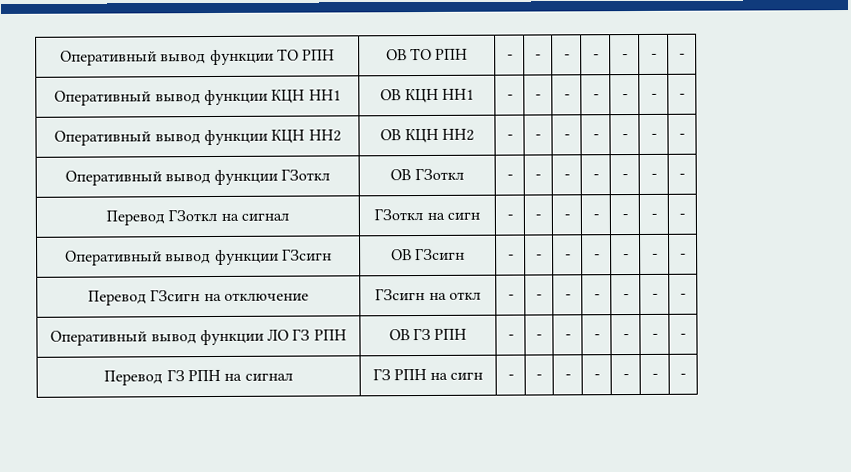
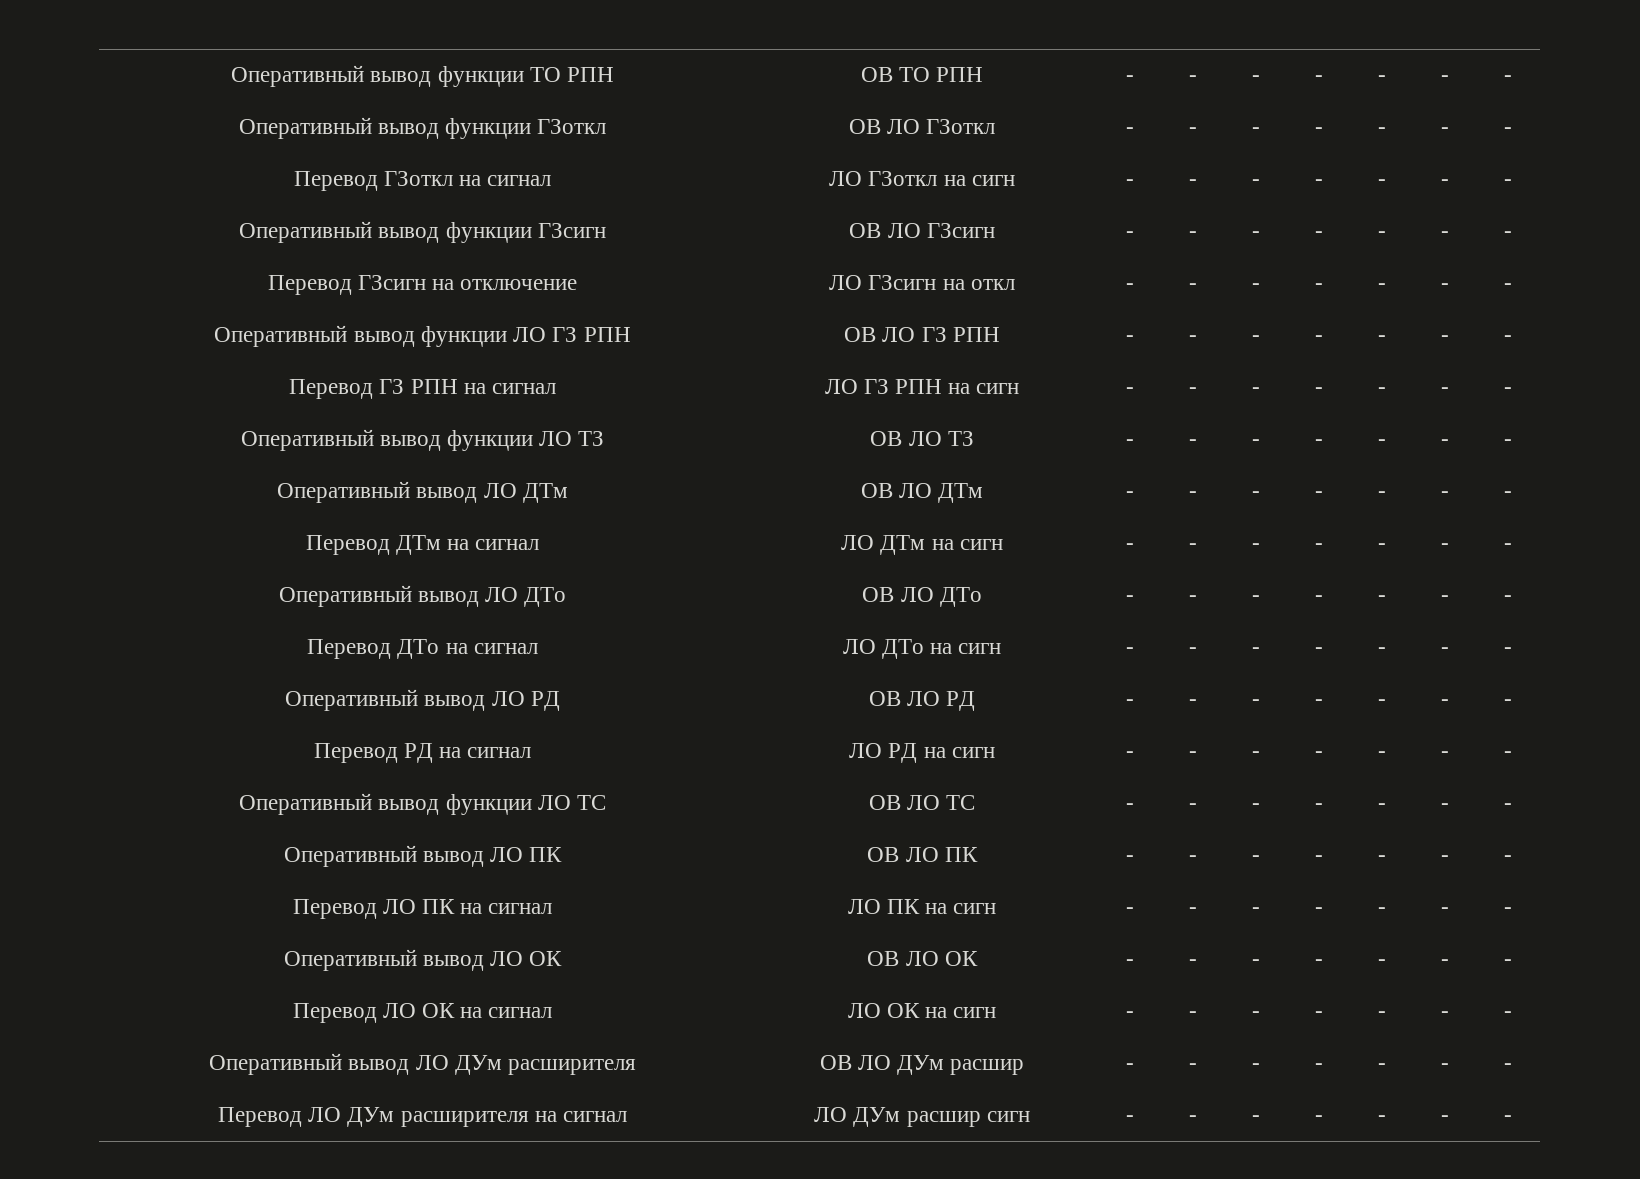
- Оперативный вывод функции КЦН НН1 | ОВ КЦН НН1 | - | - | - | - | - | - | -
- Оперативный вывод функции КЦН НН2 | ОВ КЦН НН2 | - | - | - | - | - | - | -
- Оперативный вывод функции ГЗоткл | ОВ ГЗоткл | - | - | - | - | - | - | -
+ Оперативный вывод функции ГЗоткл | ОВ ЛО ГЗоткл | - | - | - | - | - | - | -
- Перевод ГЗоткл на сигнал | ГЗоткл на сигн | - | - | - | - | - | - | -
+ Перевод ГЗоткл на сигнал | ЛО ГЗоткл на сигн | - | - | - | - | - | - | -
- Оперативный вывод функции ГЗсигн | ОВ ГЗсигн | - | - | - | - | - | - | -
+ Оперативный вывод функции ГЗсигн | ОВ ЛО ГЗсигн | - | - | - | - | - | - | -
- Перевод ГЗсигн на отключение | ГЗсигн на откл | - | - | - | - | - | - | -
+ Перевод ГЗсигн на отключение | ЛО ГЗсигн на откл | - | - | - | - | - | - | -
- Оперативный вывод функции ЛО ГЗ РПН | ОВ ГЗ РПН | - | - | - | - | - | - | -
+ Оперативный вывод функции ЛО ГЗ РПН | ОВ ЛО ГЗ РПН | - | - | - | - | - | - | -
- Перевод ГЗ РПН на сигнал | ГЗ РПН на сигн | - | - | - | - | - | - | -
+ Перевод ГЗ РПН на сигнал | ЛО ГЗ РПН на сигн | - | - | - | - | - | - | -
+ Оперативный вывод функции ЛО ТЗ | ОВ ЛО ТЗ | - | - | - | - | - | - | -
+ Оперативный вывод ЛО ДТм | ОВ ЛО ДТм | - | - | - | - | - | - | -
+ Перевод ДТм на сигнал | ЛО ДТм на сигн | - | - | - | - | - | - | -
+ Оперативный вывод ЛО ДТо | ОВ ЛО ДТо | - | - | - | - | - | - | -
+ Перевод ДТо на сигнал | ЛО ДТо на сигн | - | - | - | - | - | - | -
+ Оперативный вывод ЛО РД | ОВ ЛО РД | - | - | - | - | - | - | -
+ Перевод РД на сигнал | ЛО РД на сигн | - | - | - | - | - | - | -
+ Оперативный вывод функции ЛО ТС | ОВ ЛО ТС | - | - | - | - | - | - | -
+ Оперативный вывод ЛО ПК | ОВ ЛО ПК | - | - | - | - | - | - | -
+ Перевод ЛО ПК на сигнал | ЛО ПК на сигн | - | - | - | - | - | - | -
+ Оперативный вывод ЛО ОК | ОВ ЛО ОК | - | - | - | - | - | - | -
+ Перевод ЛО ОК на сигнал | ЛО ОК на сигн | - | - | - | - | - | - | -
+ Оперативный вывод ЛО ДУм расширителя | ОВ ЛО ДУм расшир | - | - | - | - | - | - | -
+ Перевод ЛО ДУм расширителя на сигнал | ЛО ДУм расшир сигн | - | - | - | - | - | - | -

